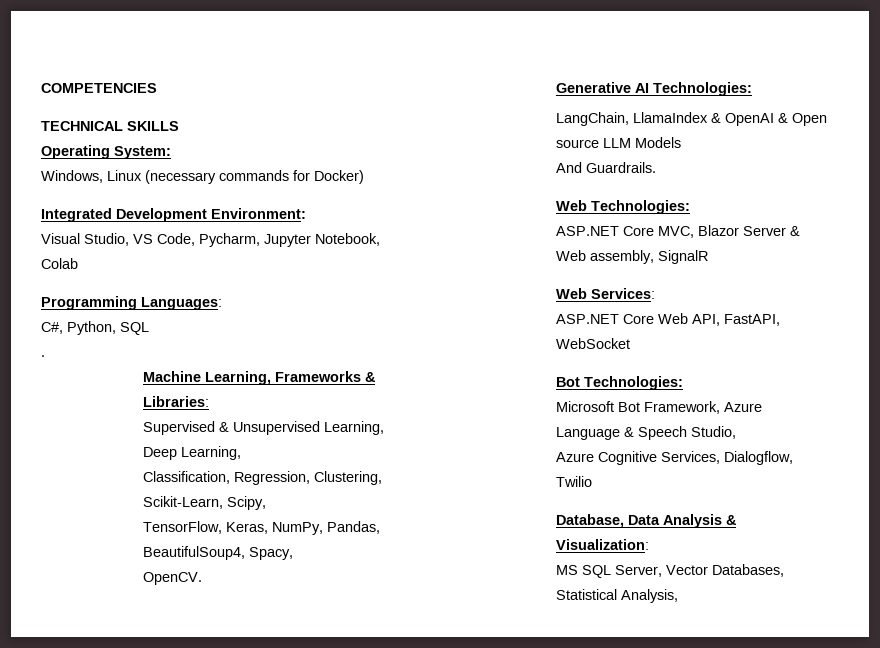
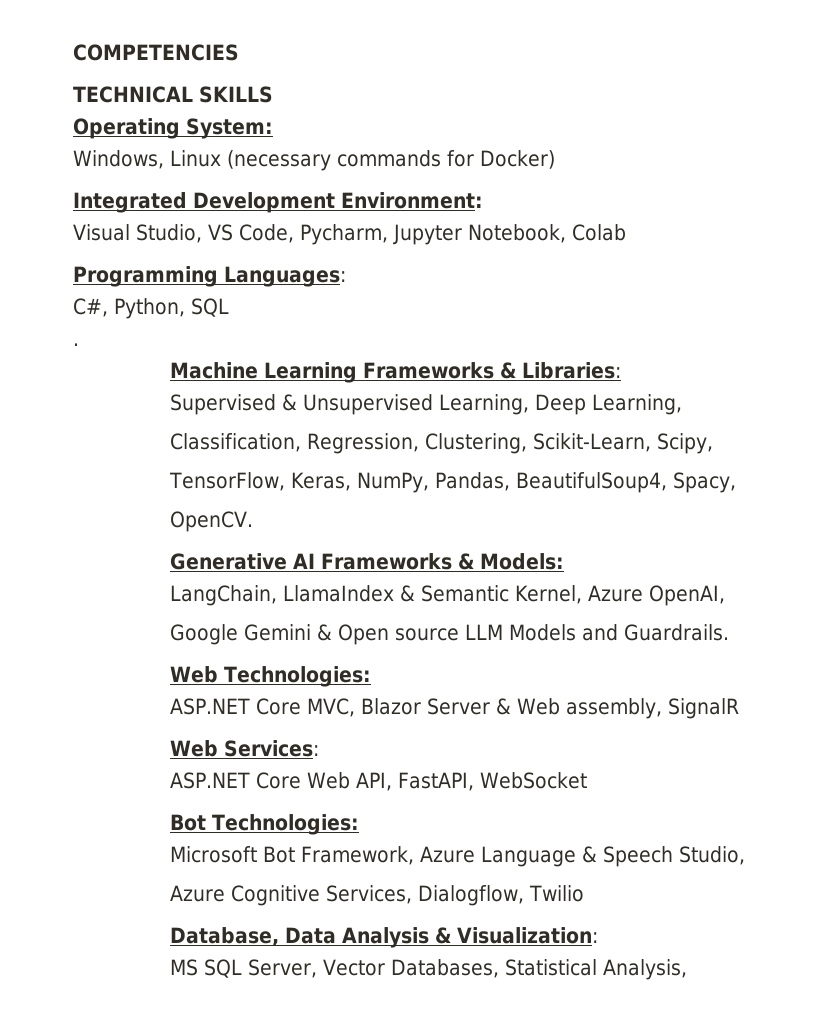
- Machine Learning, Frameworks & Libraries:
+ Machine Learning Frameworks & Libraries:
- Generative AI Technologies:
+ Generative AI Frameworks & Models:
- LangChain, LlamaIndex & OpenAI & Open source LLM Models
- And Guardrails.
+ LangChain, LlamaIndex & Semantic Kernel, Azure OpenAI,
+ Google Gemini & Open source LLM Models and Guardrails.

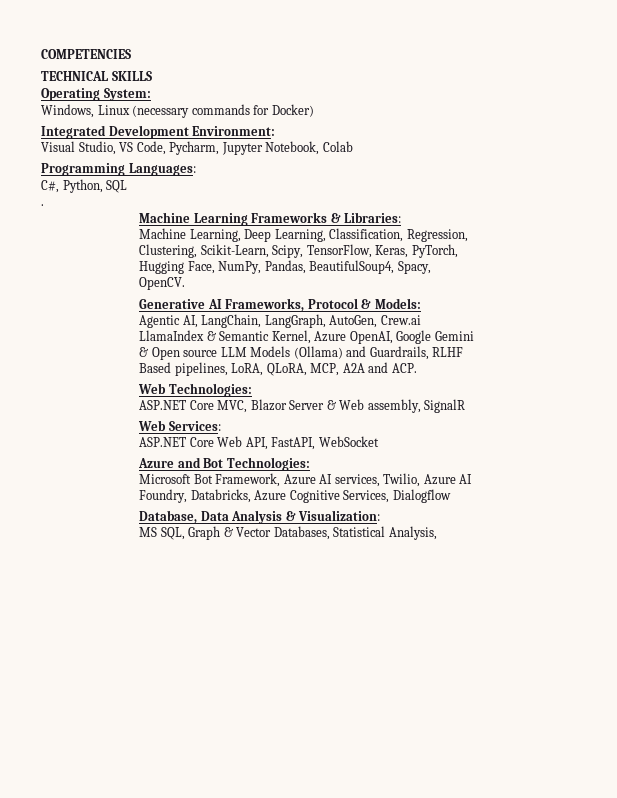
- Supervised & Unsupervised Learning, Deep Learning,
- Classification, Regression, Clustering, Scikit-Learn, Scipy,
- TensorFlow, Keras, NumPy, Pandas, BeautifulSoup4, Spacy,
+ Machine Learning, Deep Learning, Classification, Regression,
+ Clustering, Scikit-Learn, Scipy, TensorFlow, Keras, PyTorch,
+ Hugging Face, NumPy, Pandas, BeautifulSoup4, Spacy,
- Generative AI Frameworks & Models:
+ Generative AI Frameworks, Protocol & Models:
- LangChain, LlamaIndex & Semantic Kernel, Azure OpenAI,
- Google Gemini & Open source LLM Models and Guardrails.
+ Agentic AI, LangChain, LangGraph, AutoGen, Crew.ai
+ LlamaIndex & Semantic Kernel, Azure OpenAI, Google Gemini
+ & Open source LLM Models (Ollama) and Guardrails, RLHF
+ Based pipelines, LoRA, QLoRA, MCP, A2A and ACP.
- Bot Technologies:
+ Azure and Bot Technologies:
- Microsoft Bot Framework, Azure Language & Speech Studio,
- Azure Cognitive Services, Dialogflow, Twilio
+ Microsoft Bot Framework, Azure AI services, Twilio, Azure AI
+ Foundry, Databricks, Azure Cognitive Services, Dialogflow
- MS SQL Server, Vector Databases, Statistical Analysis,
+ MS SQL, Graph & Vector Databases, Statistical Analysis,

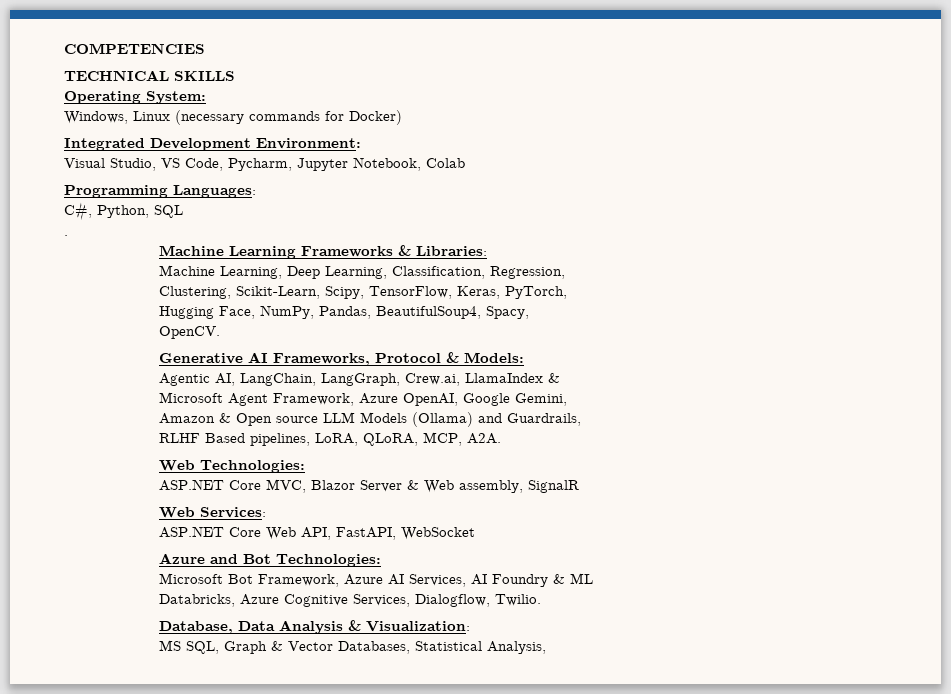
- Agentic AI, LangChain, LangGraph, AutoGen, Crew.ai
- LlamaIndex & Semantic Kernel, Azure OpenAI, Google Gemini
- & Open source LLM Models (Ollama) and Guardrails, RLHF
- Based pipelines, LoRA, QLoRA, MCP, A2A and ACP.
+ Agentic AI, LangChain, LangGraph, Crew.ai, LlamaIndex &
+ Microsoft Agent Framework, Azure OpenAI, Google Gemini,
+ Amazon & Open source LLM Models (Ollama) and Guardrails,
+ RLHF Based pipelines, LoRA, QLoRA, MCP, A2A.
- Microsoft Bot Framework, Azure AI services, Twilio, Azure AI
- Foundry, Databricks, Azure Cognitive Services, Dialogflow
+ Microsoft Bot Framework, Azure AI Services, AI Foundry & ML
+ Databricks, Azure Cognitive Services, Dialogflow, Twilio.

